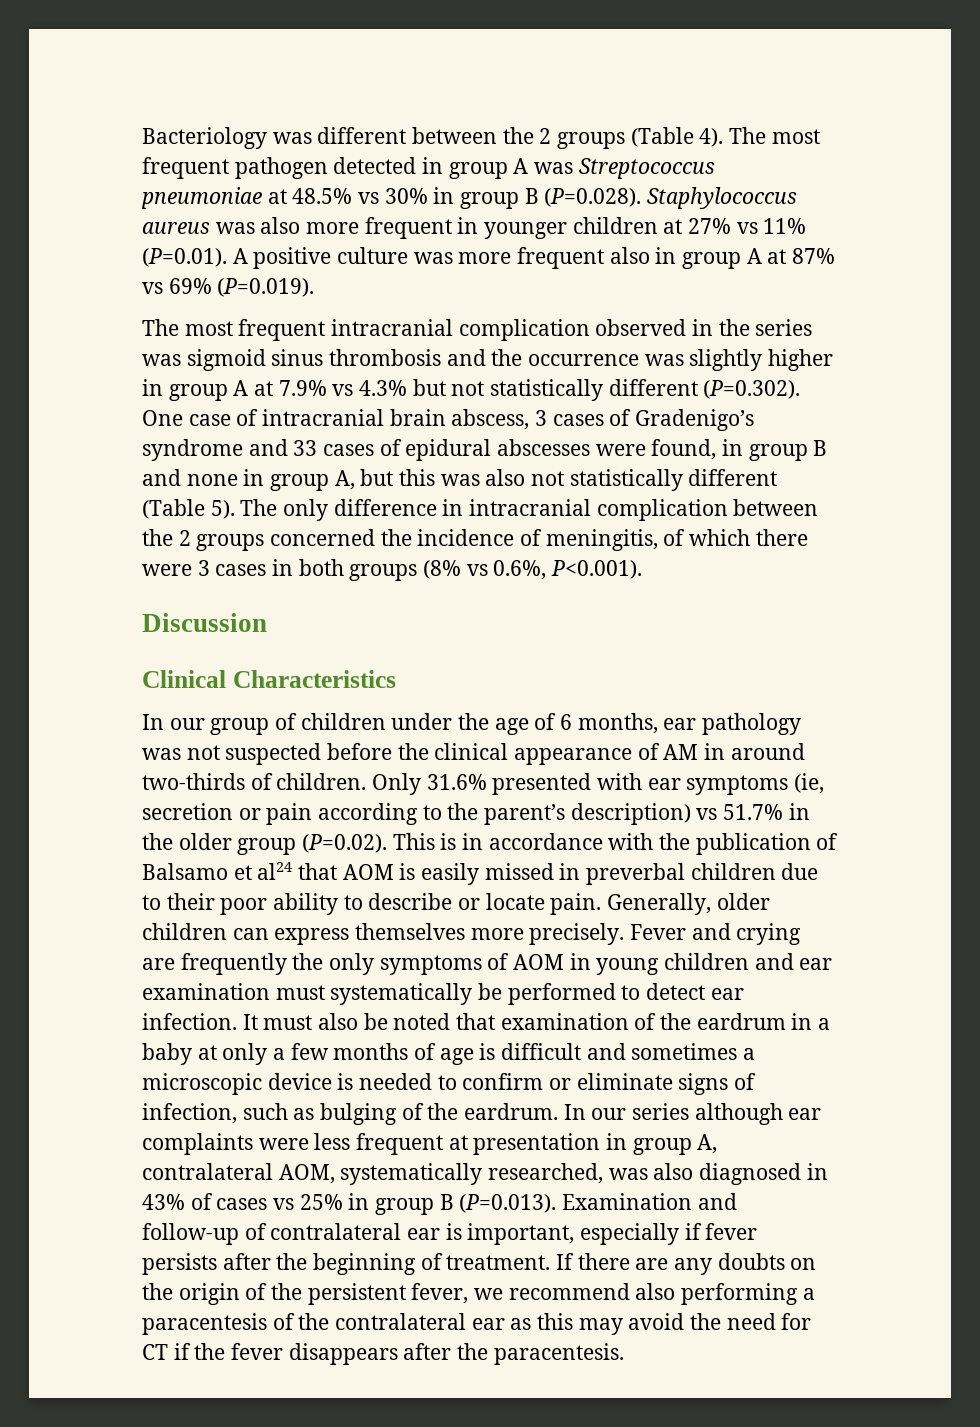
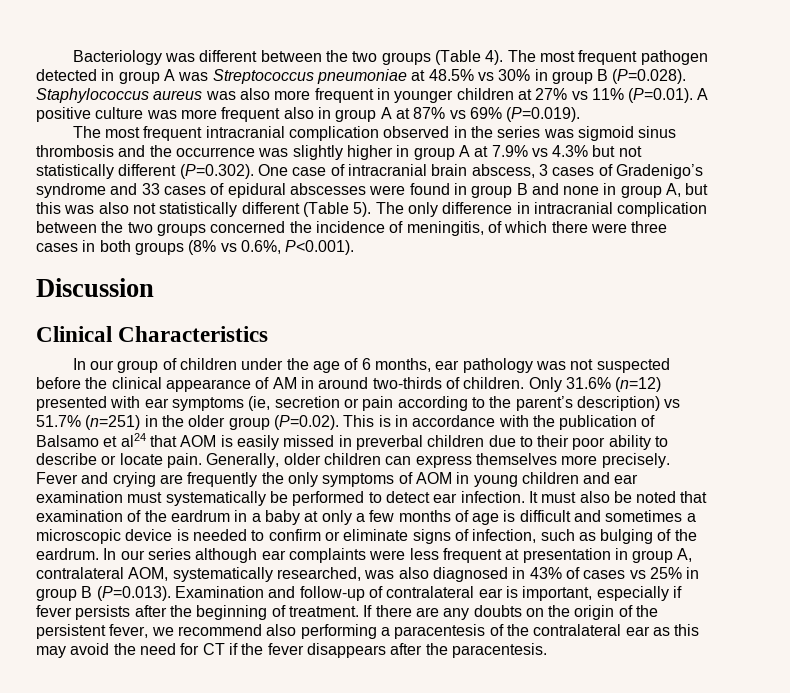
- Bacteriology was different between the 2 groups (Table 4).
+ Bacteriology was different between the two groups (Table 4).
- The most frequent intracranial complication observed in the series was sigmoid sinus thrombosis and the occurrence was slightly higher in group A at 7.9% vs 4.3% but not statistically different (P=0.302). One case of intracranial brain abscess, 3 cases of Gradenigo’s syndrome and 33 cases of epidural abscesses were found, in group B and none in group A, but this was also not statistically different (Table 5).
+ The most frequent intracranial complication observed in the series was sigmoid sinus thrombosis and the occurrence was slightly higher in group A at 7.9% vs 4.3% but not statistically different (P=0.302). One case of intracranial brain abscess, 3 cases of Gradenigo’s syndrome and 33 cases of epidural abscesses were found in group B and none in group A, but this was also not statistically different (Table 5).
- The only difference in intracranial complication between the 2 groups concerned the incidence of meningitis, of which there were 3 cases in both groups (8% vs 0.6%, P<0.001).
+ The only difference in intracranial complication between the two groups concerned the incidence of meningitis, of which there were three cases in both groups (8% vs 0.6%, P<0.001).
- Only 31.6% presented with ear symptoms (ie, secretion or pain according to the parent’s description) vs 51.7% in the older group (P=0.02). This is in accordance with the publication of Balsamo et al24 that AOM is easily missed in preverbal children due to their poor ability to describe or locate pain.
+ Only 31.6% (n=12) presented with ear symptoms (ie, secretion or pain according to the parent’s description) vs 51.7% (n=251) in the older group (P=0.02). This is in accordance with the publication of Balsamo et al24 that AOM is easily missed in preverbal children due to their poor ability to describe or locate pain.

